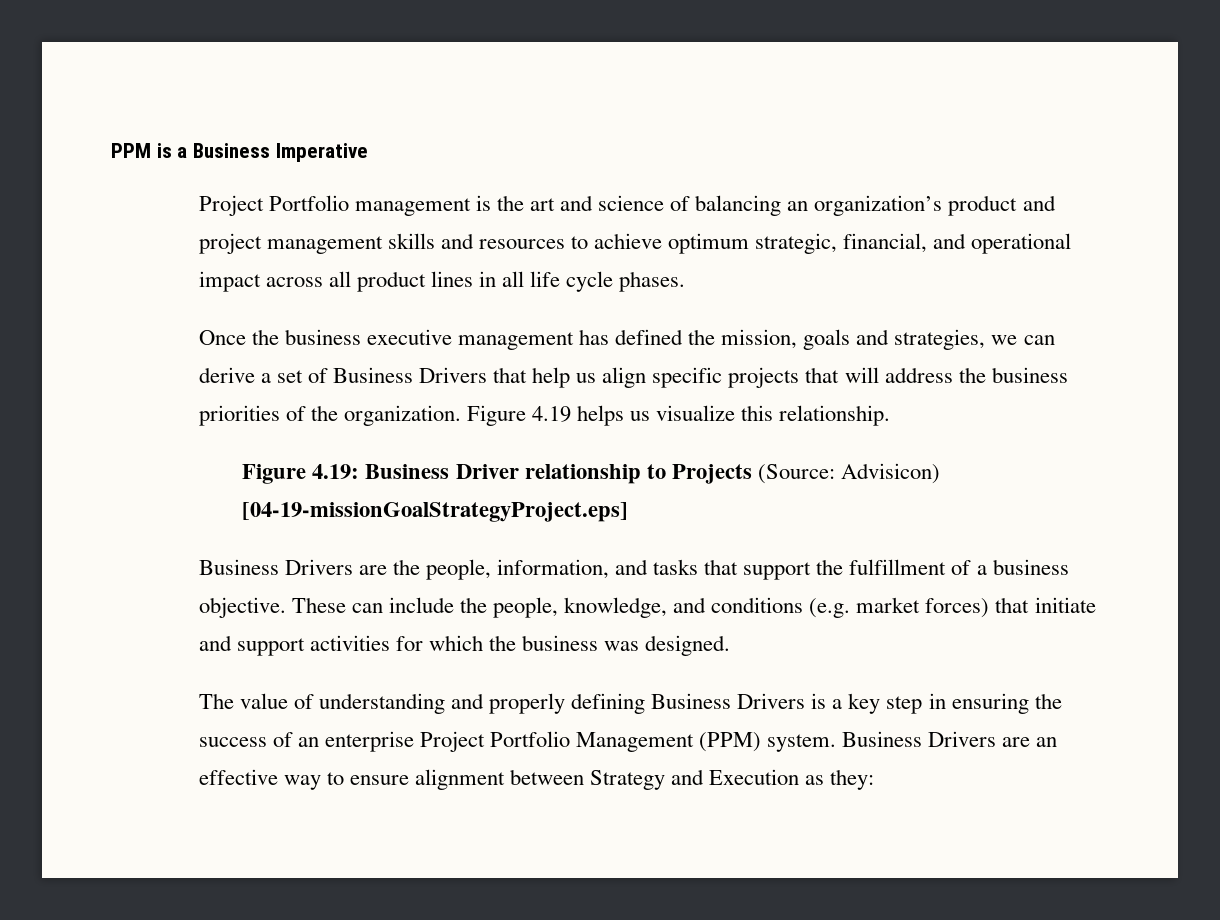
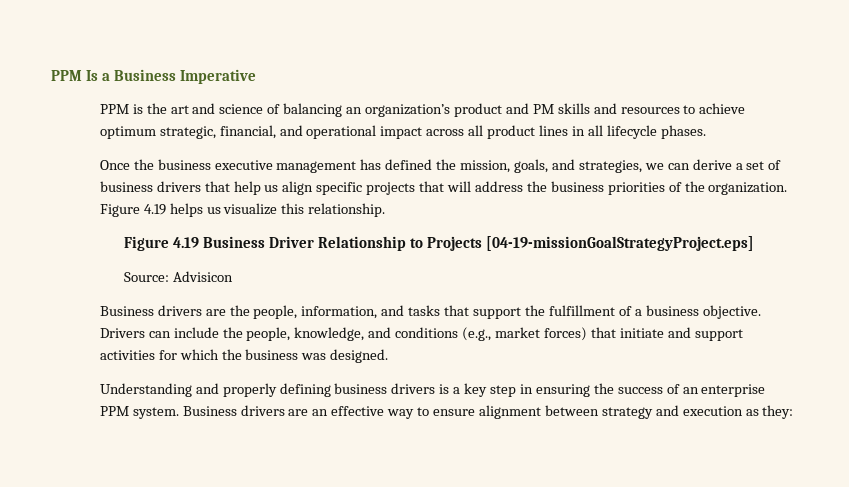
- PPM is a Business Imperative
+ PPM Is a Business Imperative
- Project Portfolio management is the art and science of balancing an organization’s product and project management skills and resources to achieve optimum strategic, financial, and operational impact across all product lines in all life cycle phases.
+ PPM is the art and science of balancing an organization’s product and PM skills and resources to achieve optimum strategic, financial, and operational impact across all product lines in all lifecycle phases.
- Once the business executive management has defined the mission, goals and strategies, we can derive a set of Business Drivers that help us align specific projects that will address the business priorities of the organization.
+ Once the business executive management has defined the mission, goals, and strategies, we can derive a set of business drivers that help us align specific projects that will address the business priorities of the organization.
- Figure 4.19: Business Driver relationship to Projects (Source: Advisicon) [04-19-missionGoalStrategyProject.eps]
+ Figure 4.19 Business Driver Relationship to Projects [04-19-missionGoalStrategyProject.eps]
- Business Drivers are the people, information, and tasks that support the fulfillment of a business objective.
+ Source: Advisicon
+ Business drivers are the people, information, and tasks that support the fulfillment of a business objective.
- These can include the people, knowledge, and conditions (e.g. market forces) that initiate and support activities for which the business was designed.
+ Drivers can include the people, knowledge, and conditions (e.g., market forces) that initiate and support activities for which the business was designed.
- The value of understanding and properly defining Business Drivers is a key step in ensuring the success of an enterprise Project Portfolio Management (PPM) system.
+ Understanding and properly defining business drivers is a key step in ensuring the success of an enterprise PPM system.
- Business Drivers are an effective way to ensure alignment between Strategy and Execution as they:
+ Business drivers are an effective way to ensure alignment between strategy and execution as they:

